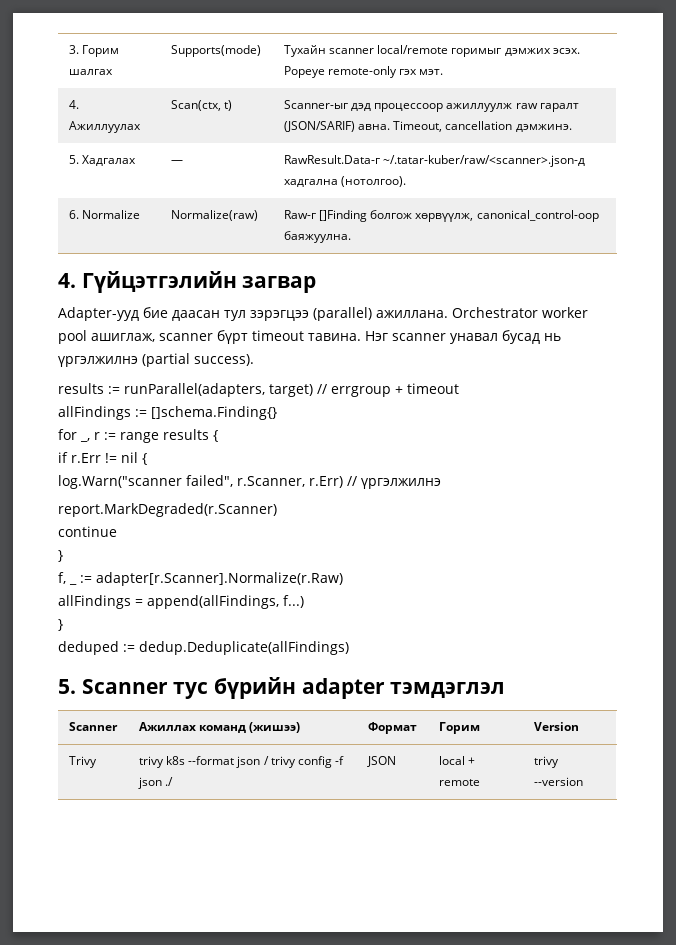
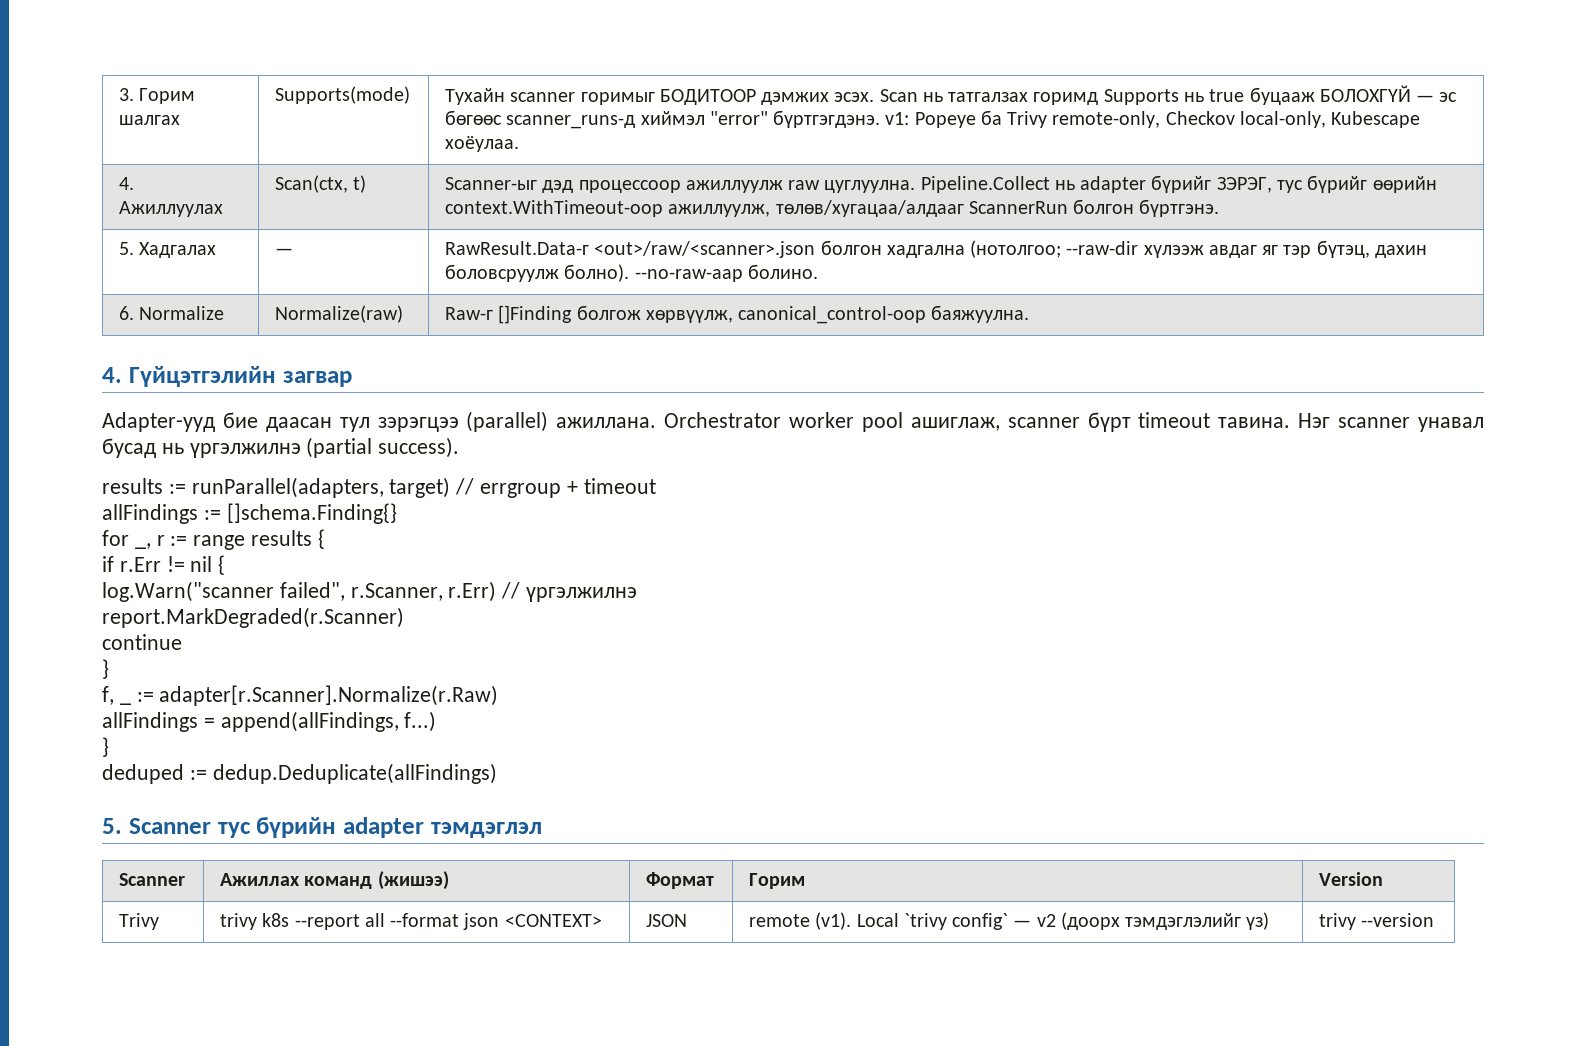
- 3. Горим шалгах | Supports(mode) | Тухайн scanner local/remote горимыг дэмжих эсэх. Popeye remote-only гэх мэт.
+ 3. Горим шалгах | Supports(mode) | Тухайн scanner горимыг БОДИТООР дэмжих эсэх. Scan нь татгалзах горимд Supports нь true буцааж БОЛОХГҮЙ — эс бөгөөс scanner_runs-д хиймэл "error" бүртгэгдэнэ. v1: Popeye ба Trivy remote-only, Checkov local-only, Kubescape хоёулаа.
- 4. Ажиллуулах | Scan(ctx, t) | Scanner-ыг дэд процессоор ажиллуулж raw гаралт (JSON/SARIF) авна. Timeout, cancellation дэмжинэ.
- 5. Хадгалах | — | RawResult.Data-г ~/.tatar-kuber/raw/<scanner>.json-д хадгална (нотолгоо).
+ 4. Ажиллуулах | Scan(ctx, t) | Scanner-ыг дэд процессоор ажиллуулж raw цуглуулна. Pipeline.Collect нь adapter бүрийг ЗЭРЭГ, тус бүрийг өөрийн context.WithTimeout-оор ажиллуулж, төлөв/хугацаа/алдааг ScannerRun болгон бүртгэнэ.
+ 5. Хадгалах | — | RawResult.Data-г <out>/raw/<scanner>.json болгон хадгална (нотолгоо; --raw-dir хүлээж авдаг яг тэр бүтэц, дахин боловсруулж болно). --no-raw-аар болино.
- Trivy | trivy k8s --format json / trivy config -f json ./ | JSON | local + remote | trivy --version
+ Trivy | trivy k8s --report all --format json <CONTEXT> | JSON | remote (v1). Local `trivy config` — v2 (доорх тэмдэглэлийг үз) | trivy --version

